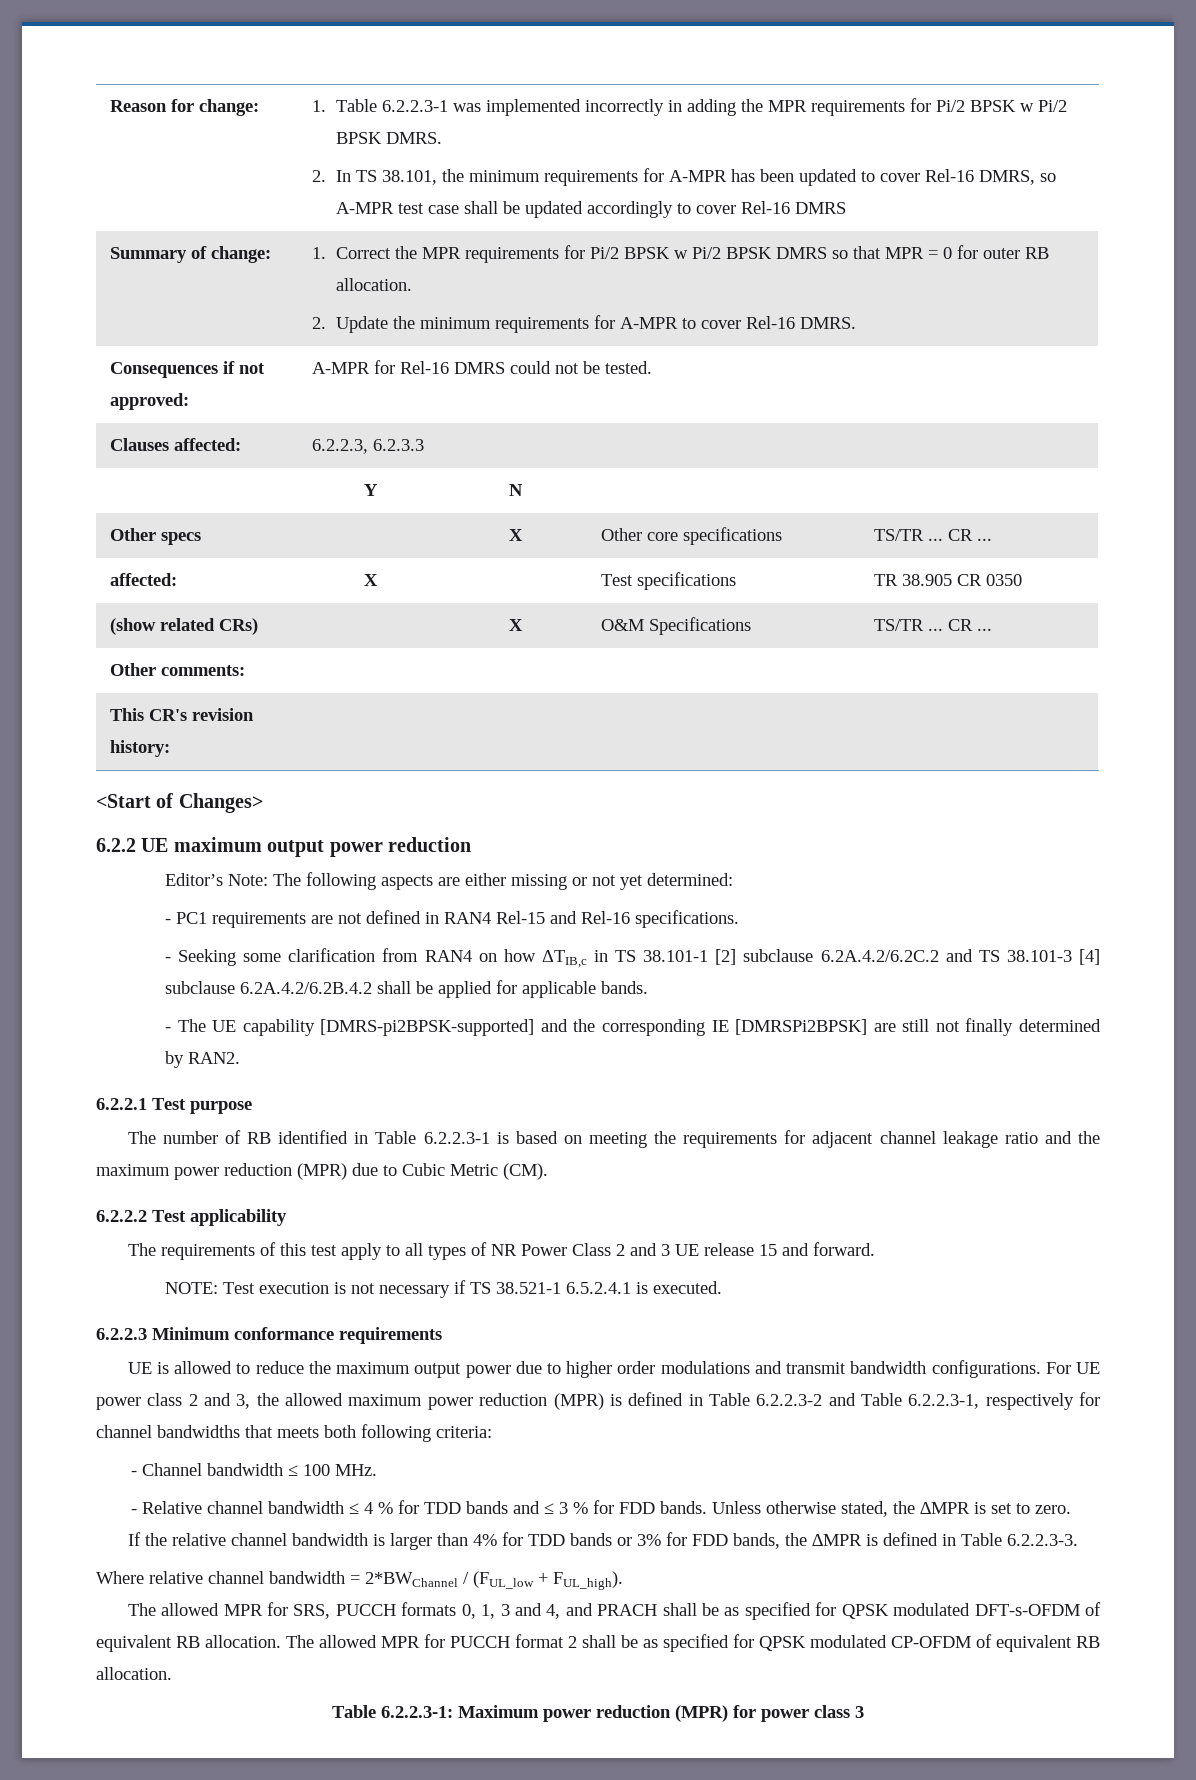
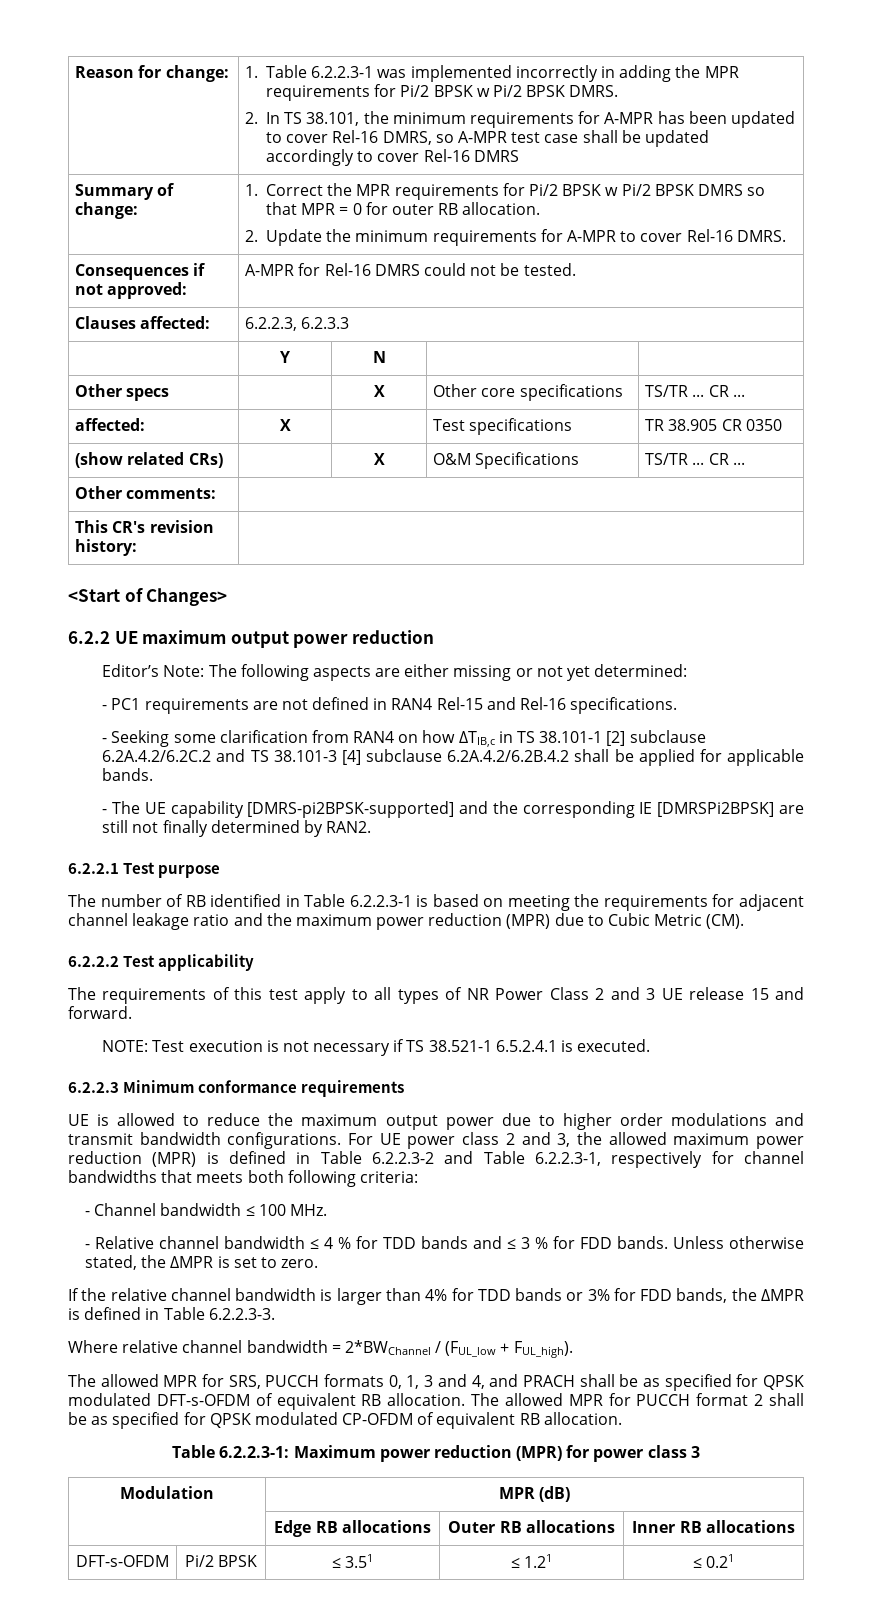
+ Modulation | MPR (dB)
+ | Edge RB allocations | Outer RB allocations | Inner RB allocations
+ DFT-s-OFDM | Pi/2 BPSK | ≤ 3.51 | ≤ 1.21 | ≤ 0.21

